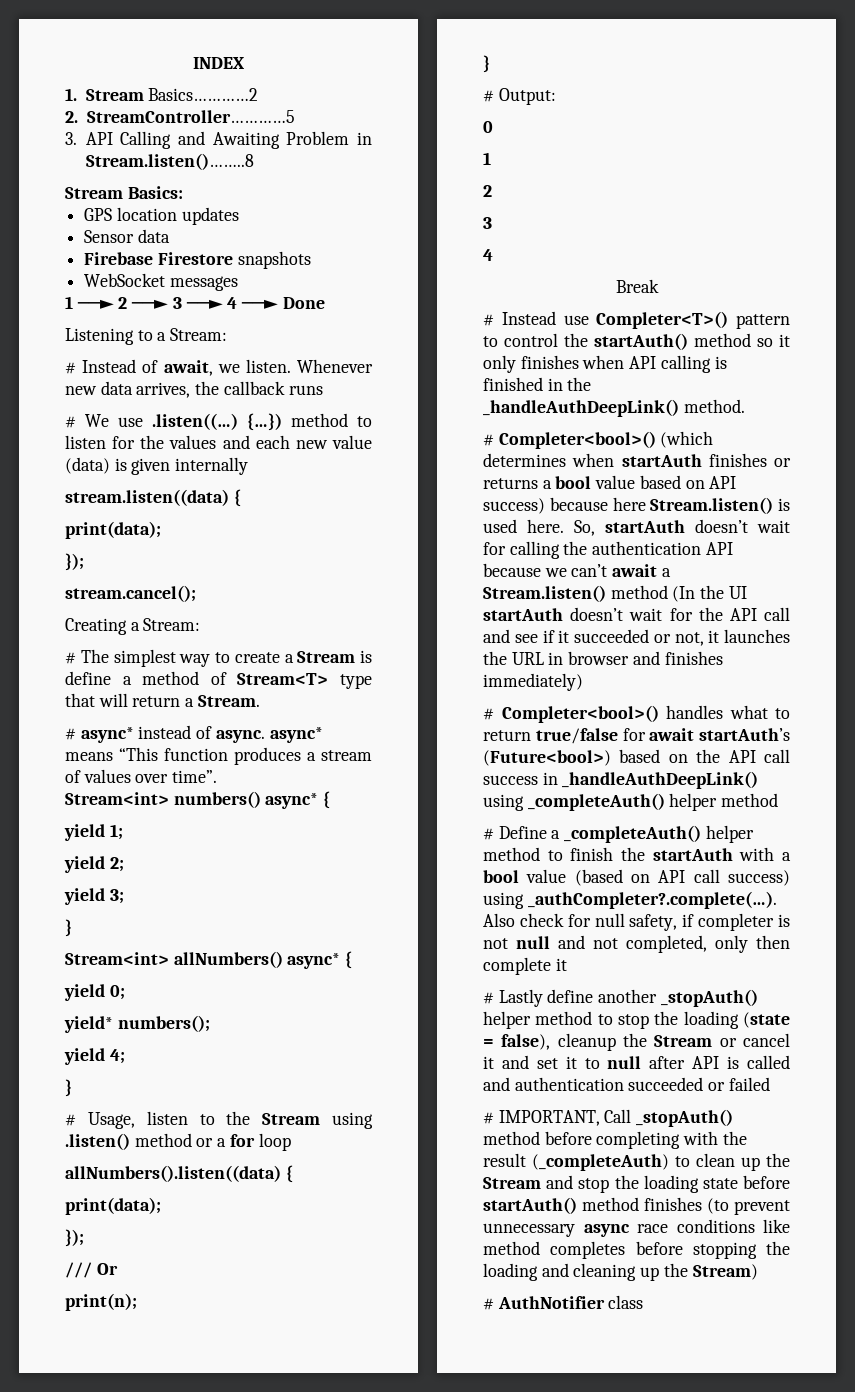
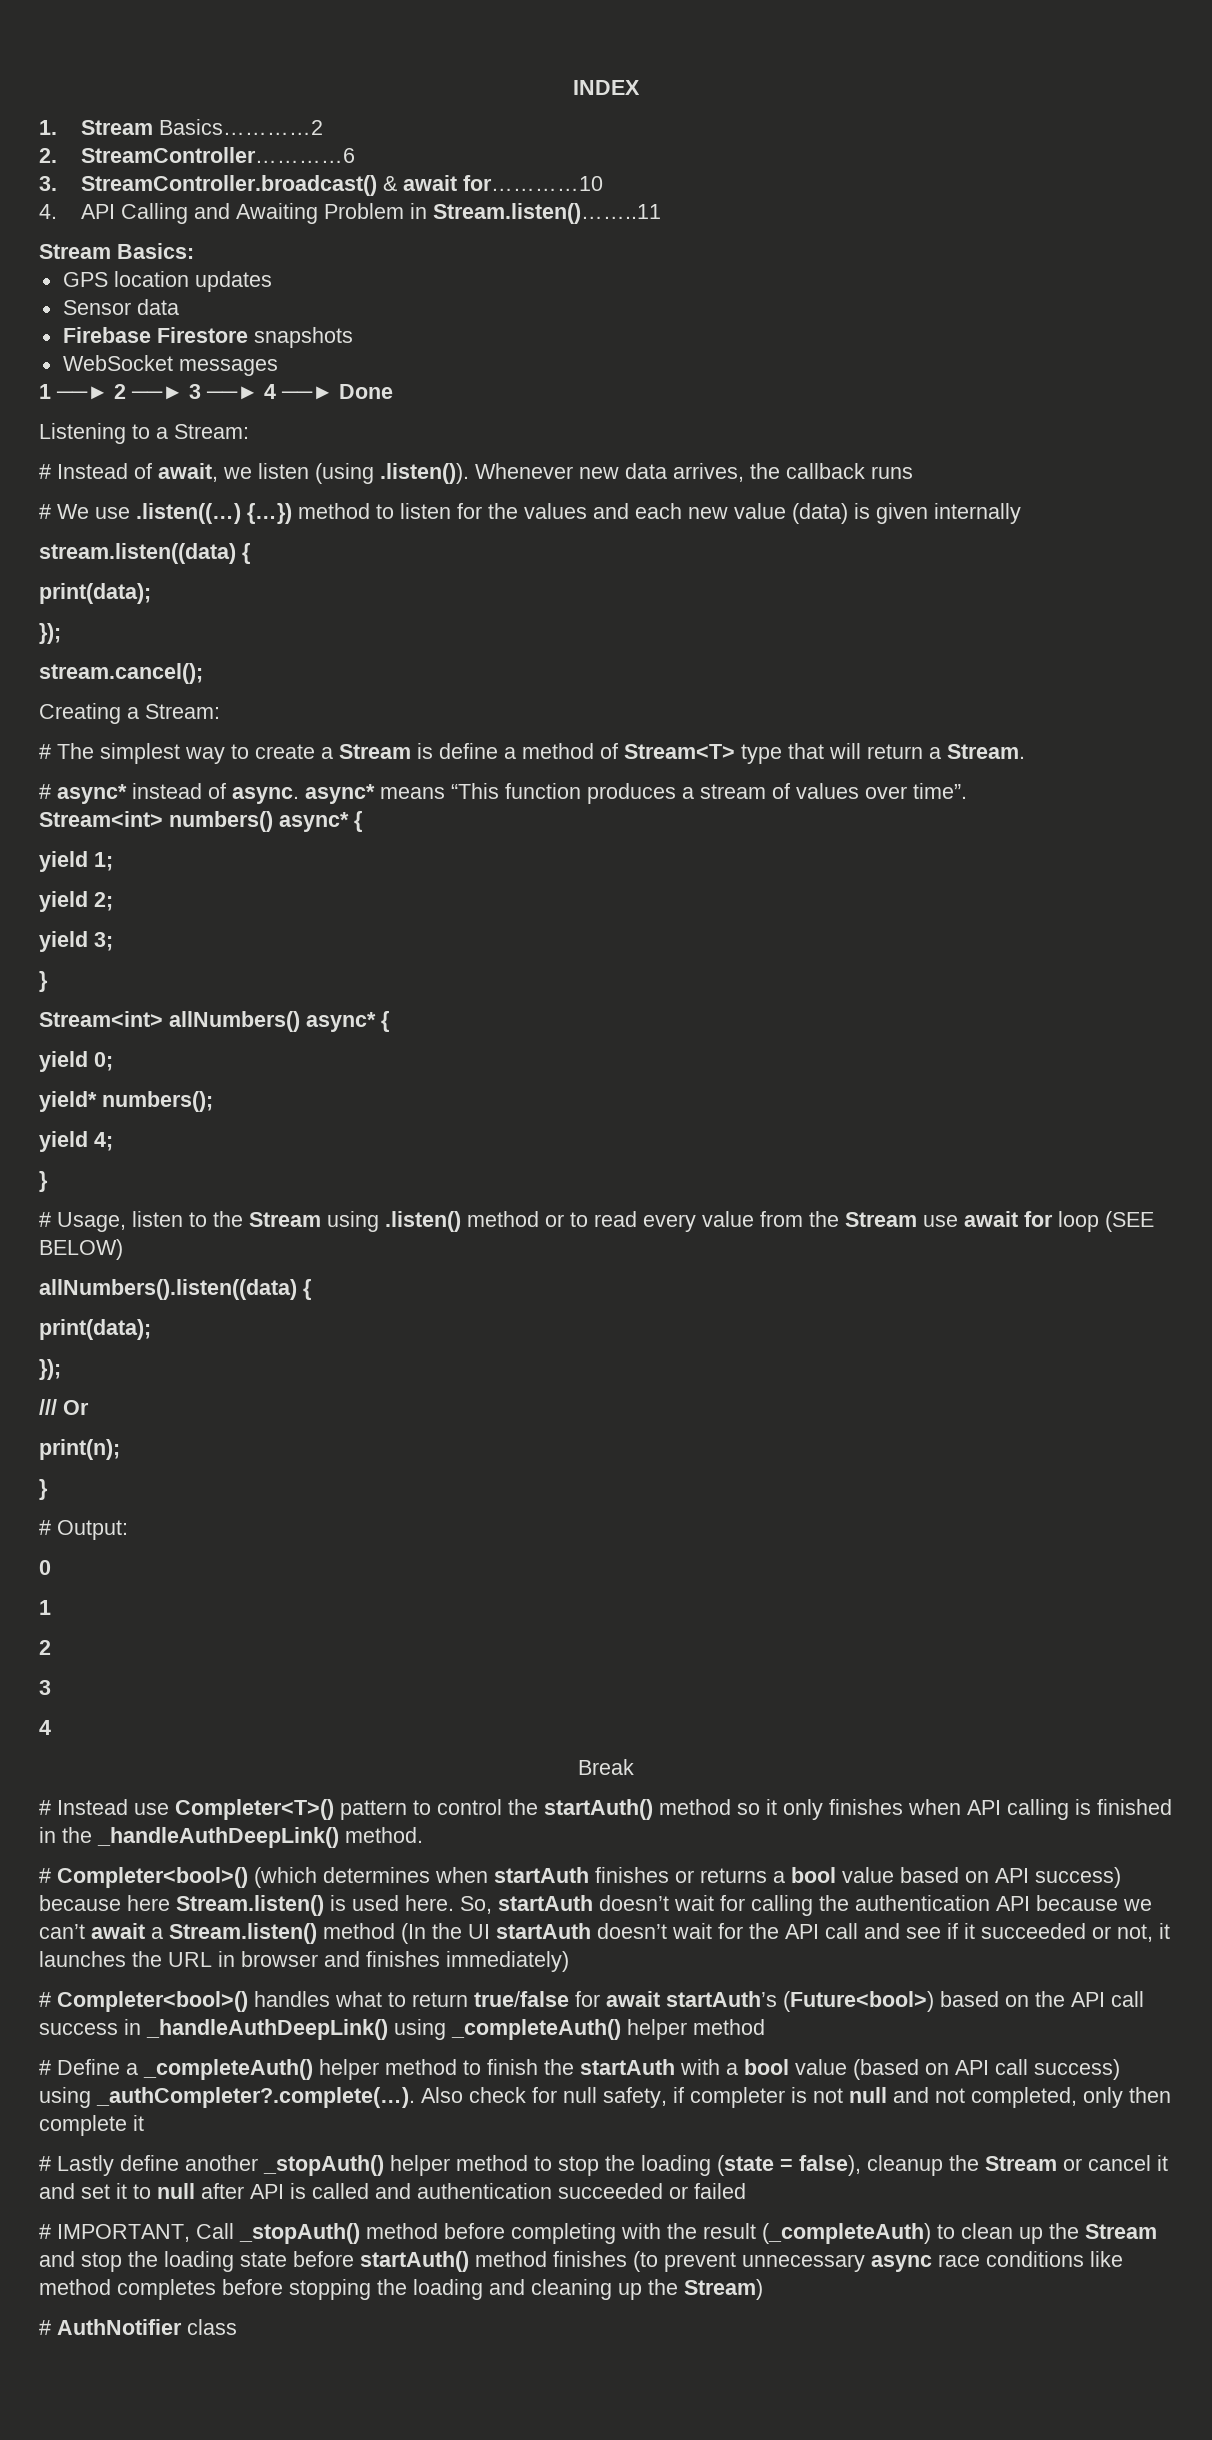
- 2. StreamController…………5
- 3. API Calling and Awaiting Problem in Stream.listen()……..8
+ 2. StreamController…………6
+ 3. StreamController.broadcast() & await for…………10
+ 4. API Calling and Awaiting Problem in Stream.listen()……..11
- # Instead of await, we listen. Whenever new data arrives, the callback runs
+ # Instead of await, we listen (using .listen()). Whenever new data arrives, the callback runs
- # Usage, listen to the Stream using .listen() method or a for loop
+ # Usage, listen to the Stream using .listen() method or to read every value from the Stream use await for loop (SEE BELOW)

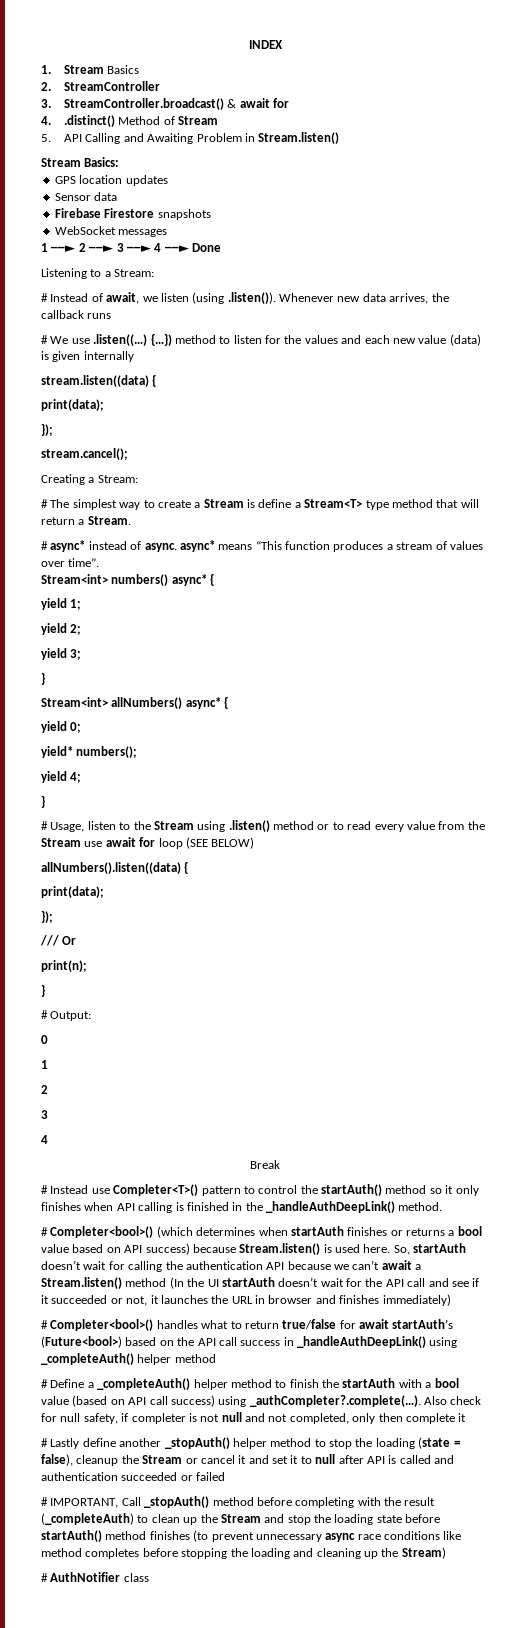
- 1. Stream Basics…………2
+ 1. Stream Basics
- 2. StreamController…………6
+ 2. StreamController
- 3. StreamController.broadcast() & await for…………10
- 4. API Calling and Awaiting Problem in Stream.listen()……..11
+ 3. StreamController.broadcast() & await for
+ 4. .distinct() Method of Stream
+ 5. API Calling and Awaiting Problem in Stream.listen()
- # The simplest way to create a Stream is define a method of Stream<T> type that will return a Stream.
+ # The simplest way to create a Stream is define a Stream<T> type method that will return a Stream.
- # Completer<bool>() (which determines when startAuth finishes or returns a bool value based on API success) because here Stream.listen() is used here.
+ # Completer<bool>() (which determines when startAuth finishes or returns a bool value based on API success) because Stream.listen() is used here.

